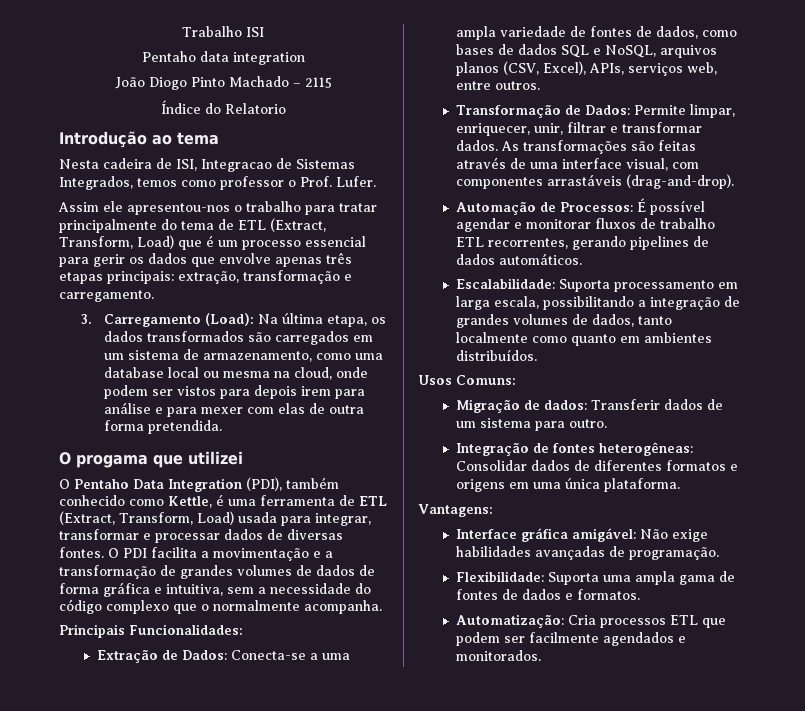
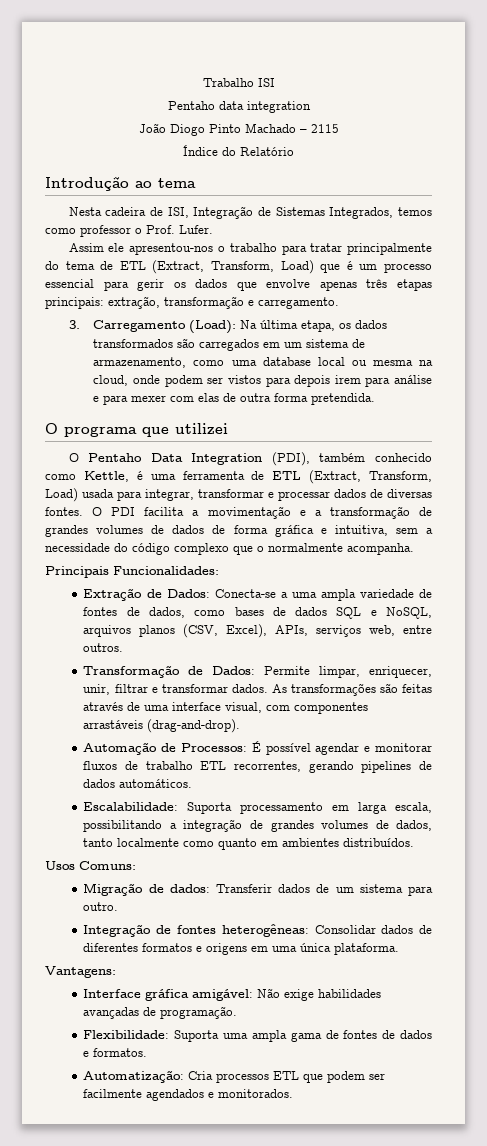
- Índice do Relatorio
+ Índice do Relatório
- Nesta cadeira de ISI, Integracao de Sistemas Integrados, temos como professor o Prof. Lufer.
+ Nesta cadeira de ISI, Integração de Sistemas Integrados, temos como professor o Prof. Lufer.
- O progama que utilizei
+ O programa que utilizei

